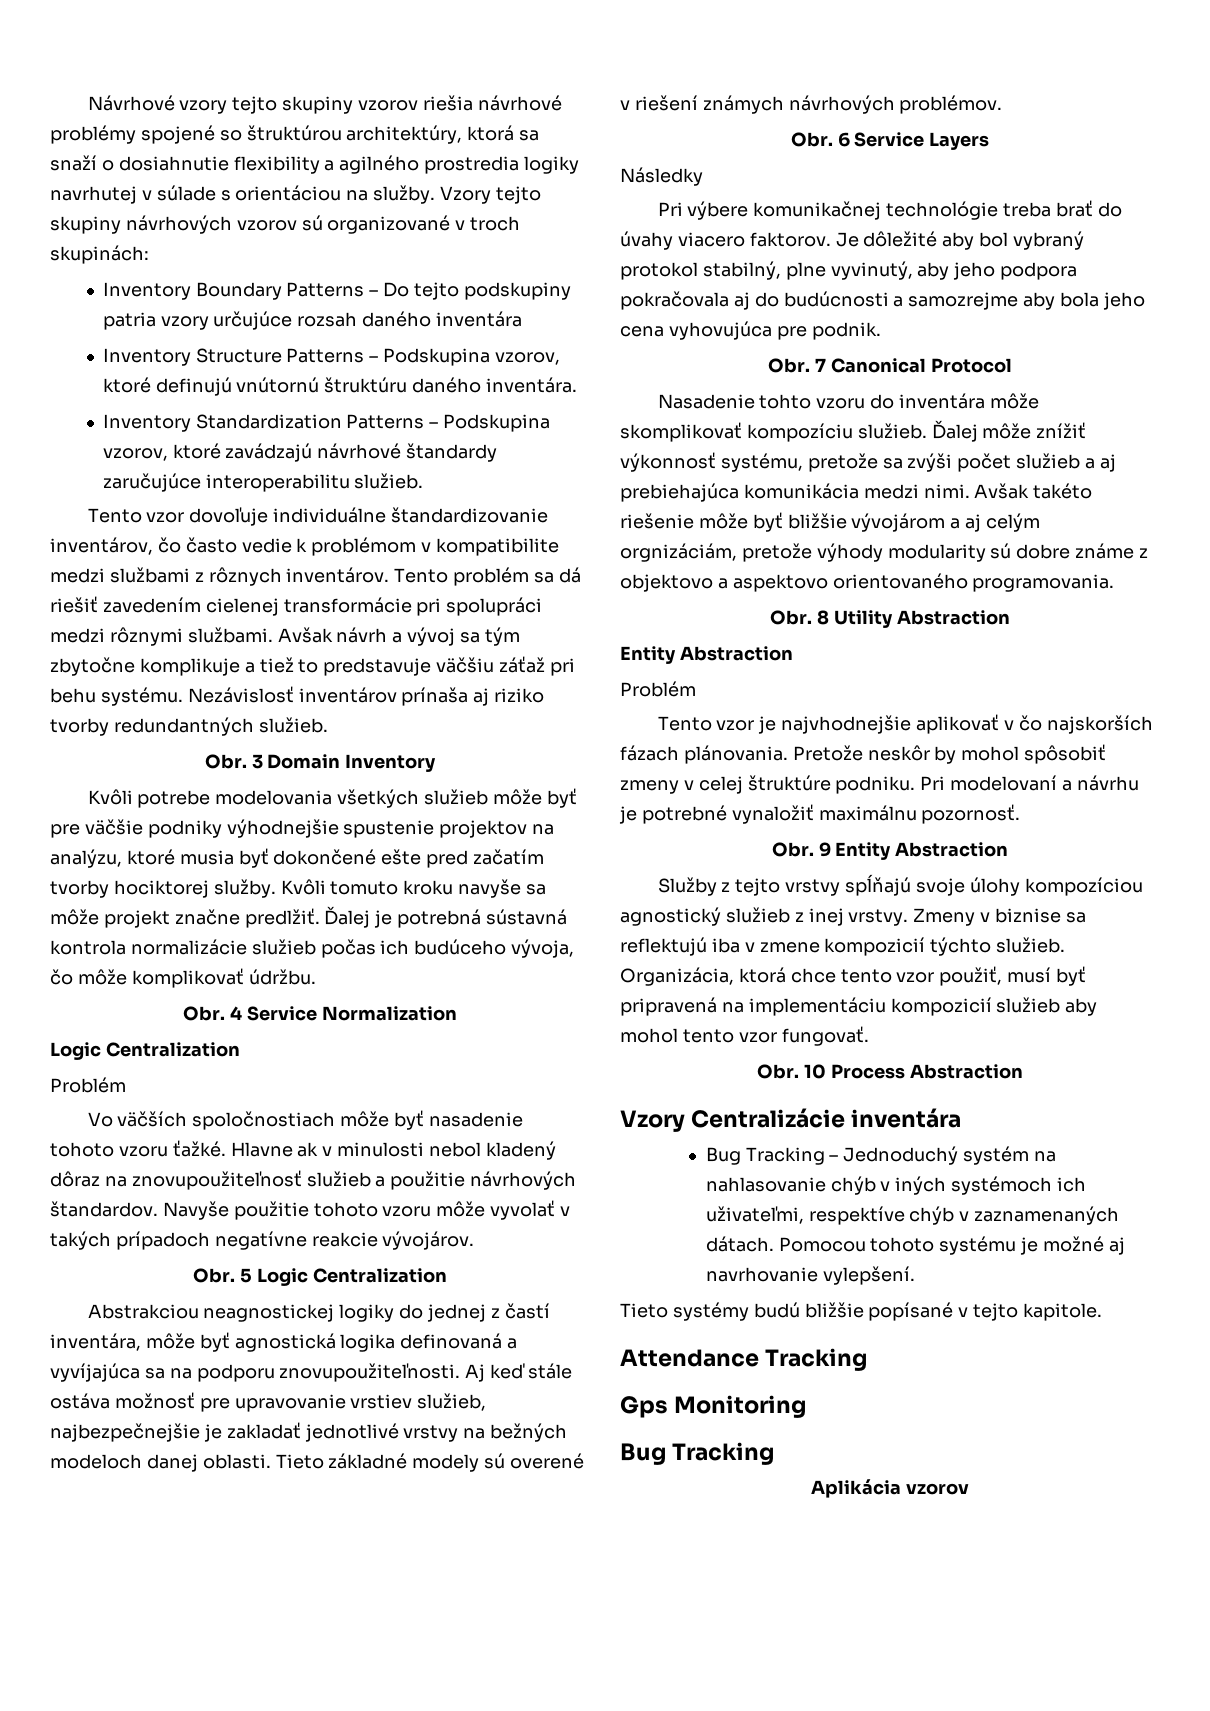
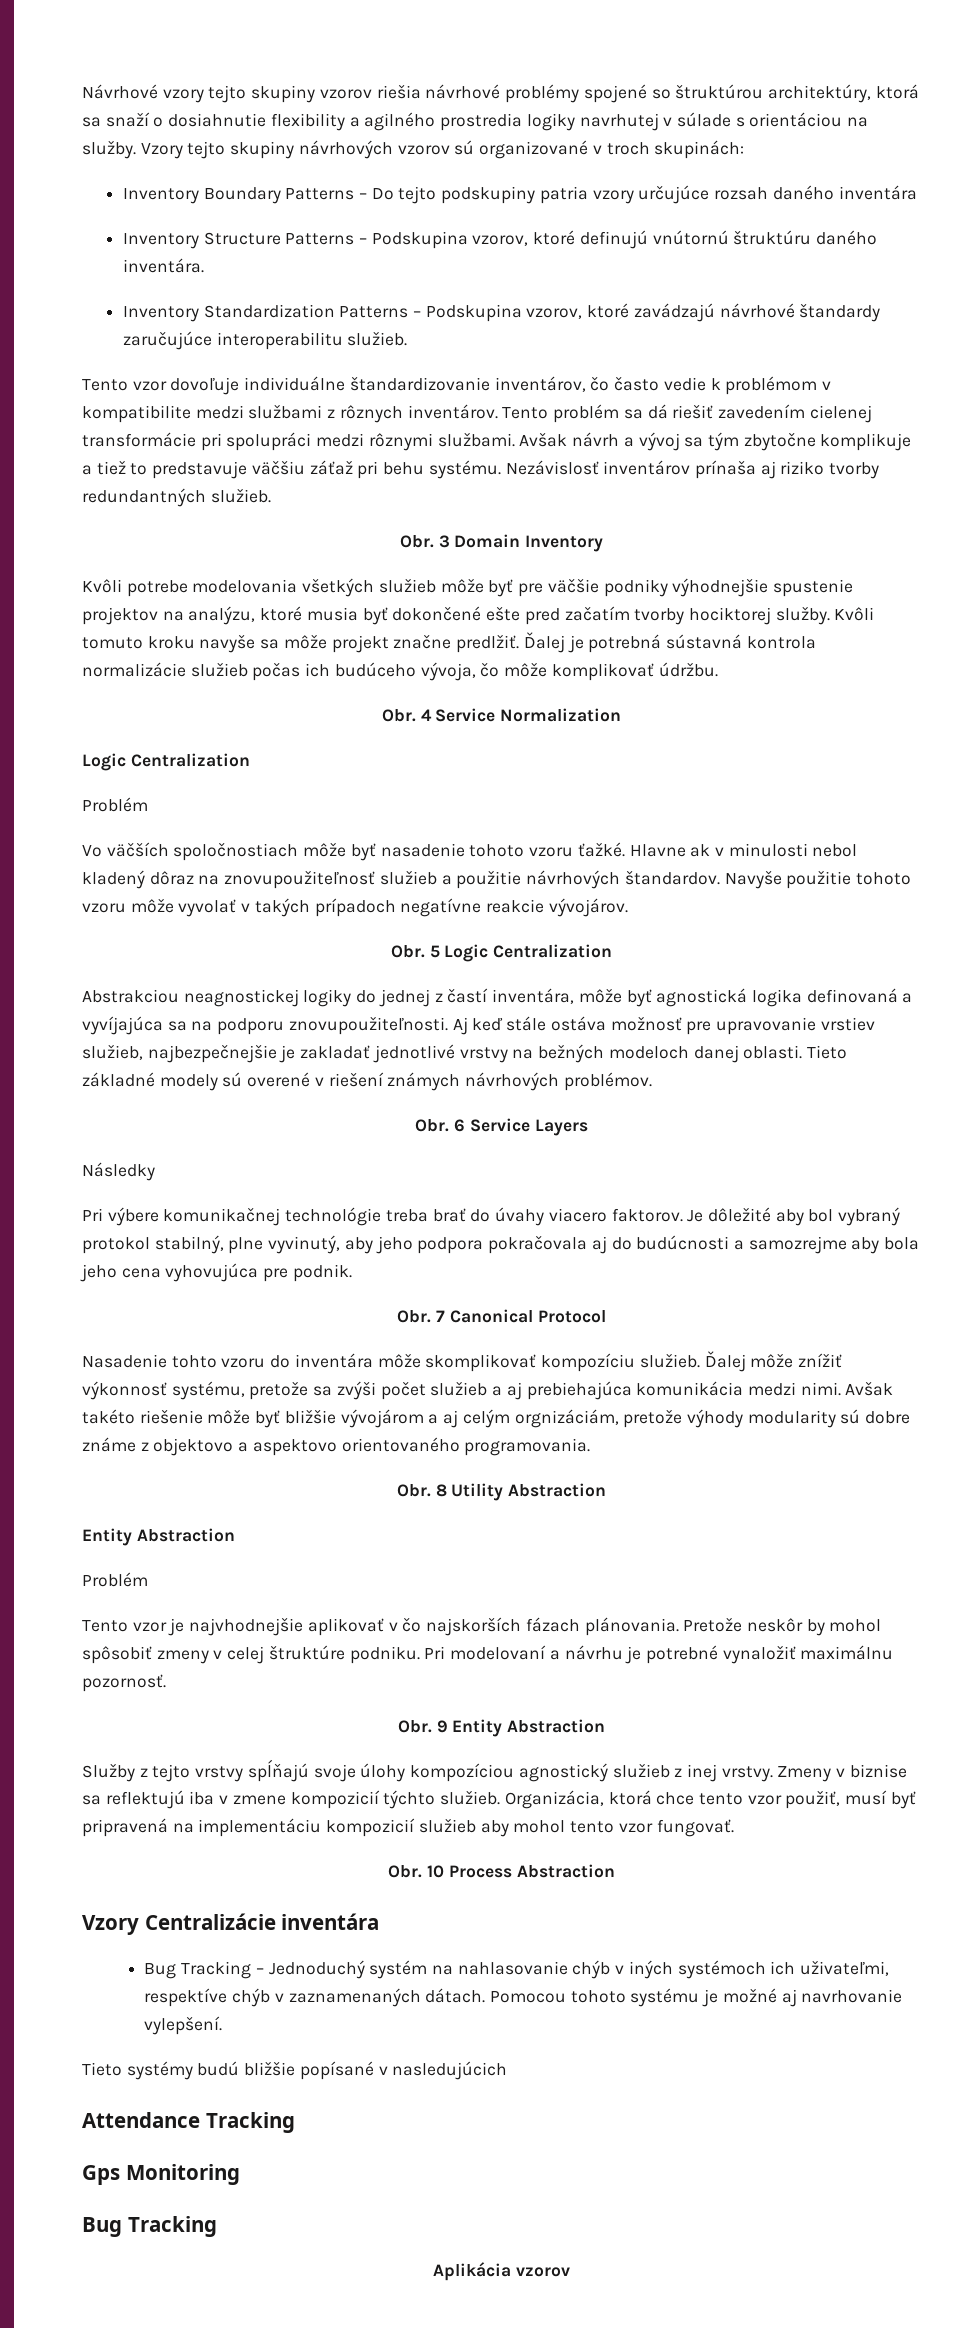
- Tieto systémy budú bližšie popísané v tejto kapitole.
+ Tieto systémy budú bližšie popísané v nasledujúcich

